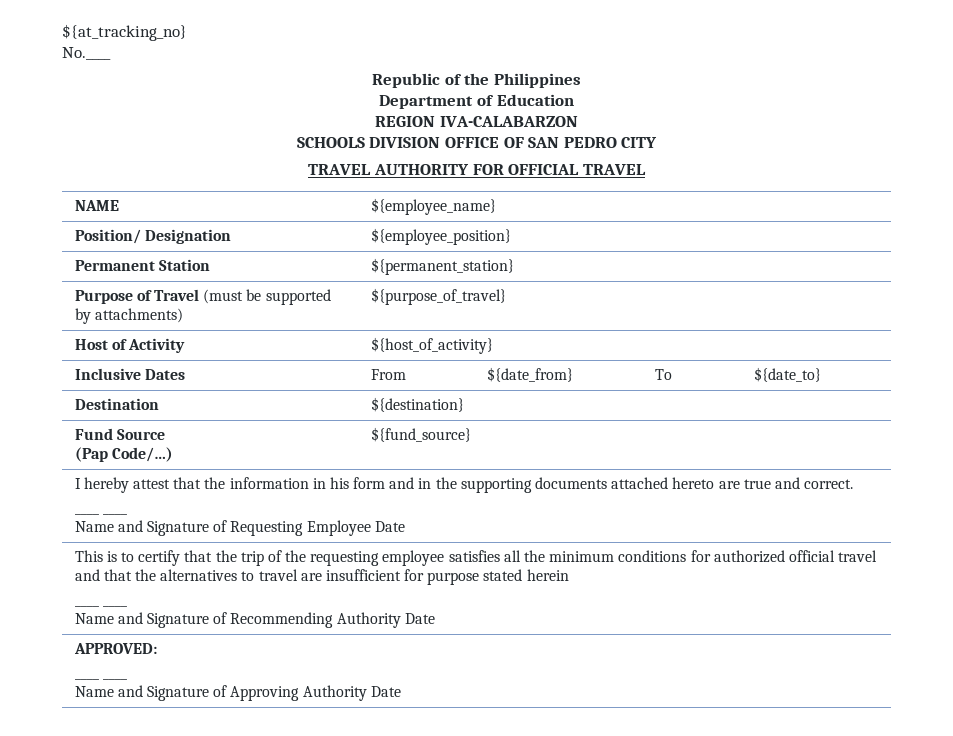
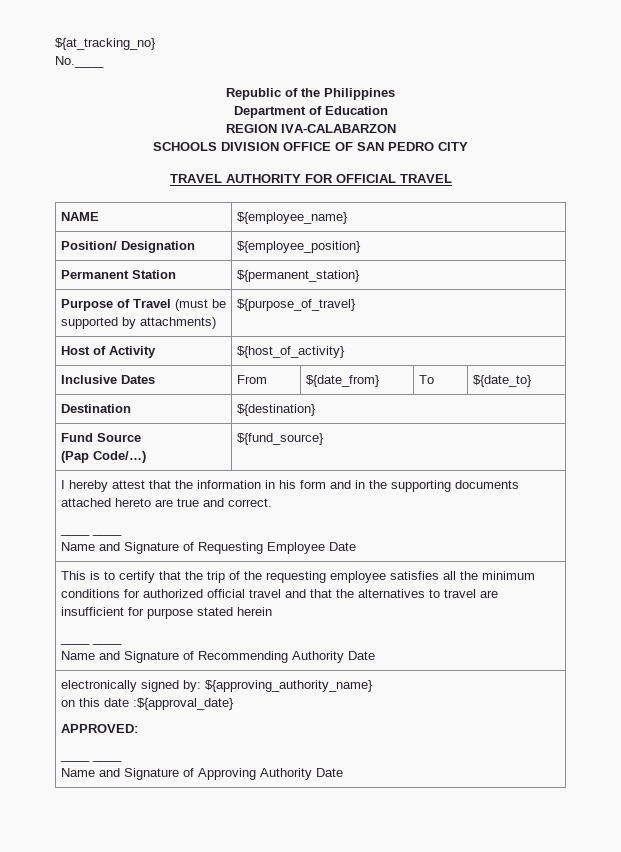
+ electronically signed by: ${approving_authority_name}
+ on this date :${approval_date}

